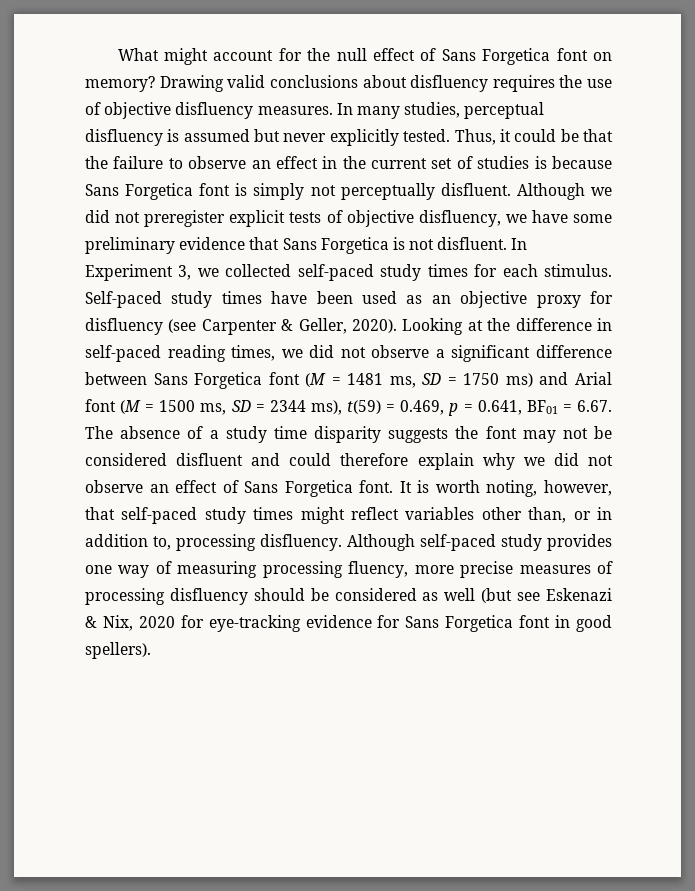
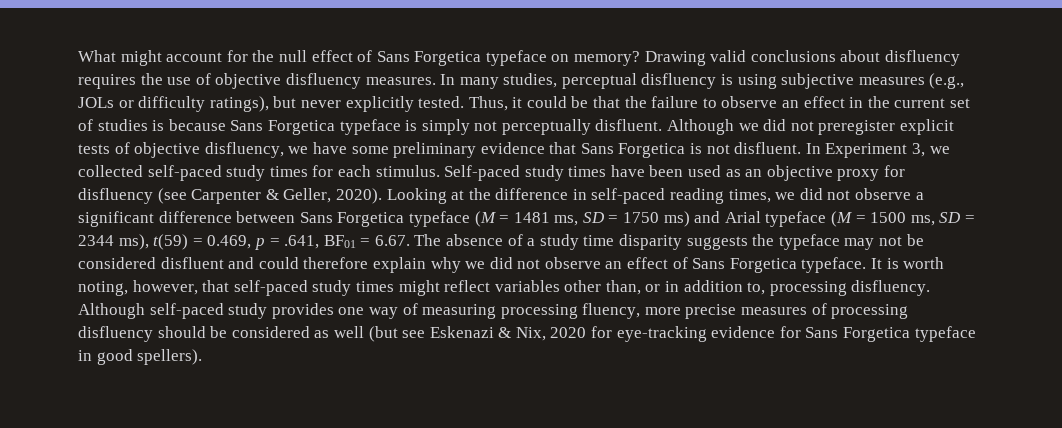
- What might account for the null effect of Sans Forgetica font on memory?
+ What might account for the null effect of Sans Forgetica typeface on memory?
- In many studies, perceptual disfluency is assumed but never explicitly tested.
+ In many studies, perceptual disfluency is using subjective measures (e.g., JOLs or difficulty ratings), but never explicitly tested.
- Thus, it could be that the failure to observe an effect in the current set of studies is because Sans Forgetica font is simply not perceptually disfluent.
+ Thus, it could be that the failure to observe an effect in the current set of studies is because Sans Forgetica typeface is simply not perceptually disfluent.
- Looking at the difference in self-paced reading times, we did not observe a significant difference between Sans Forgetica font (M = 1481 ms, SD = 1750 ms) and Arial font (M = 1500 ms, SD = 2344 ms), t(59) = 0.469, p = 0.641, BF01 = 6.67. The absence of a study time disparity suggests the font may not be considered disfluent and could therefore explain why we did not observe an effect of Sans Forgetica font.
+ Looking at the difference in self-paced reading times, we did not observe a significant difference between Sans Forgetica typeface (M = 1481 ms, SD = 1750 ms) and Arial typeface (M = 1500 ms, SD = 2344 ms), t(59) = 0.469, p = .641, BF01 = 6.67. The absence of a study time disparity suggests the typeface may not be considered disfluent and could therefore explain why we did not observe an effect of Sans Forgetica typeface.
- Although self-paced study provides one way of measuring processing fluency, more precise measures of processing disfluency should be considered as well (but see Eskenazi & Nix, 2020 for eye-tracking evidence for Sans Forgetica font in good spellers).
+ Although self-paced study provides one way of measuring processing fluency, more precise measures of processing disfluency should be considered as well (but see Eskenazi & Nix, 2020 for eye-tracking evidence for Sans Forgetica typeface in good spellers).

